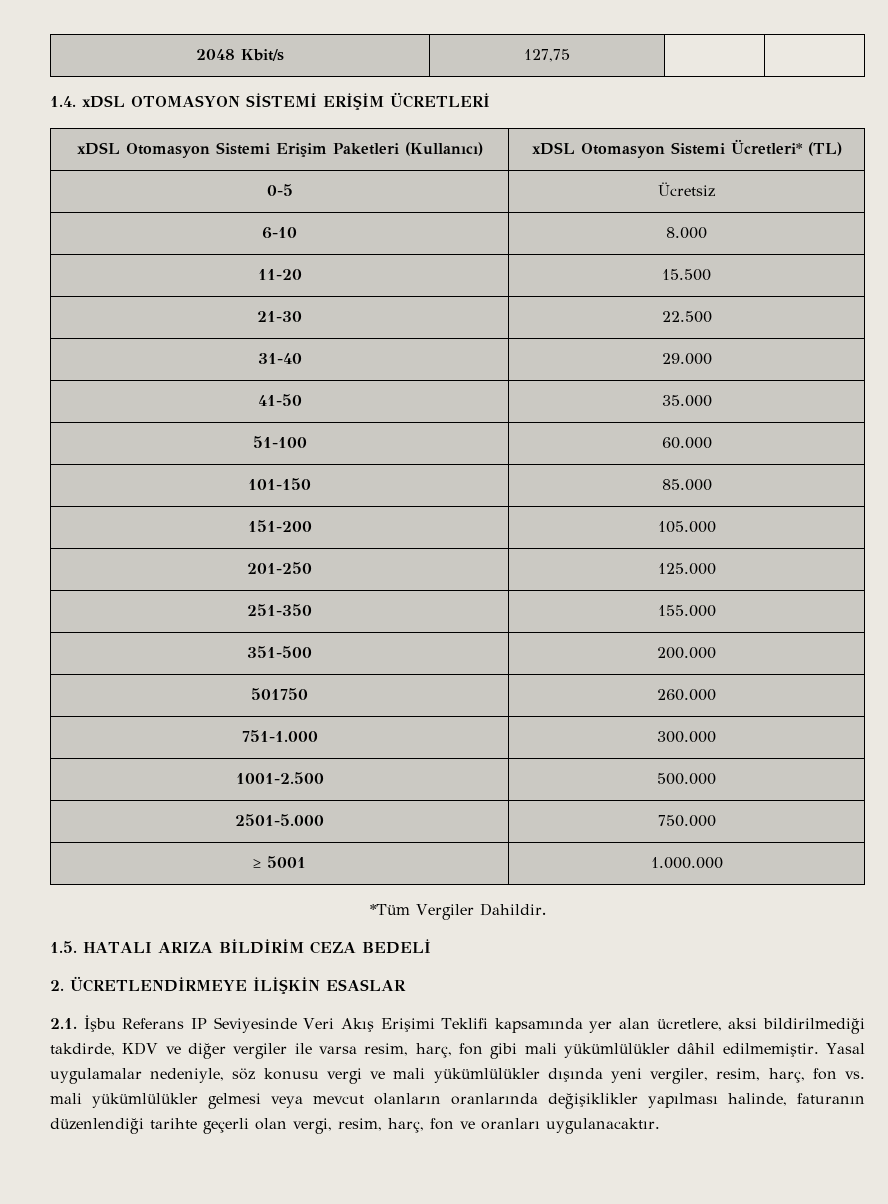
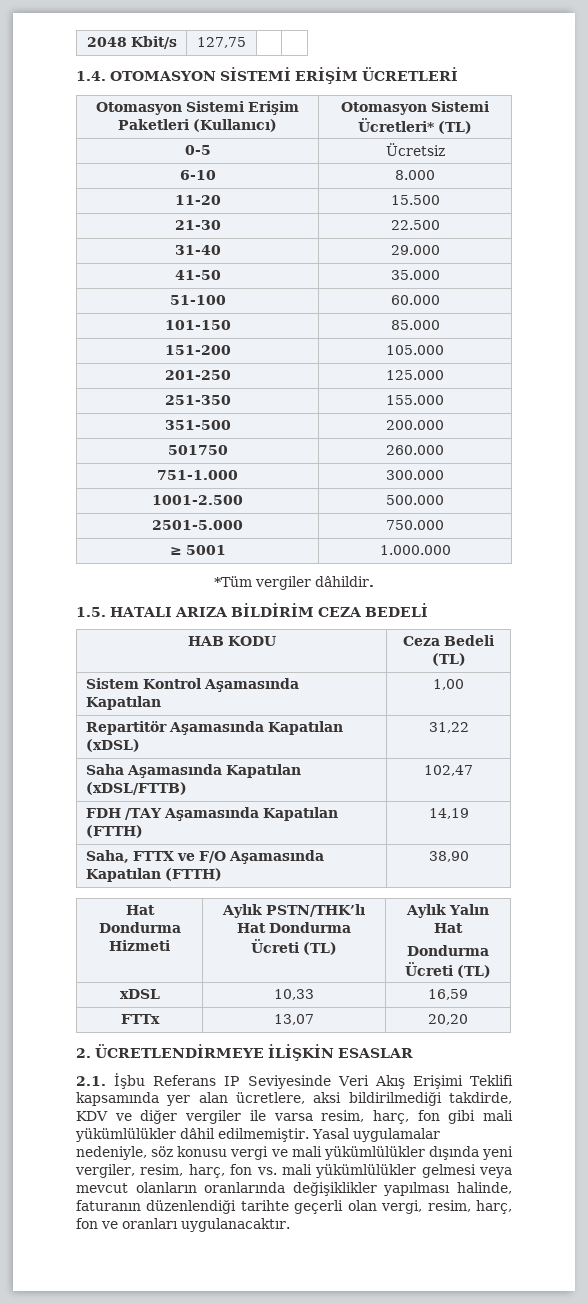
- 1.4. xDSL OTOMASYON SİSTEMİ ERİŞİM ÜCRETLERİ
+ 1.4. OTOMASYON SİSTEMİ ERİŞİM ÜCRETLERİ
- xDSL Otomasyon Sistemi Erişim Paketleri (Kullanıcı) | xDSL Otomasyon Sistemi Ücretleri* (TL)
+ Otomasyon Sistemi Erişim Paketleri (Kullanıcı) | Otomasyon Sistemi Ücretleri* (TL)
- *Tüm Vergiler Dahildir.
+ *Tüm vergiler dâhildir.
+ HAB KODU | Ceza Bedeli (TL)
+ Sistem Kontrol Aşamasında Kapatılan | 1,00
+ Repartitör Aşamasında Kapatılan (xDSL) | 31,22
+ Saha Aşamasında Kapatılan (xDSL/FTTB) | 102,47
+ FDH /TAY Aşamasında Kapatılan (FTTH) | 14,19
+ Saha, FTTX ve F/O Aşamasında Kapatılan (FTTH) | 38,90
+ Hat Dondurma Hizmeti | Aylık PSTN/THK’lı Hat Dondurma Ücreti (TL) | Aylık Yalın Hat
+ Dondurma Ücreti (TL)
+ xDSL | 10,33 | 16,59
+ FTTx | 13,07 | 20,20

